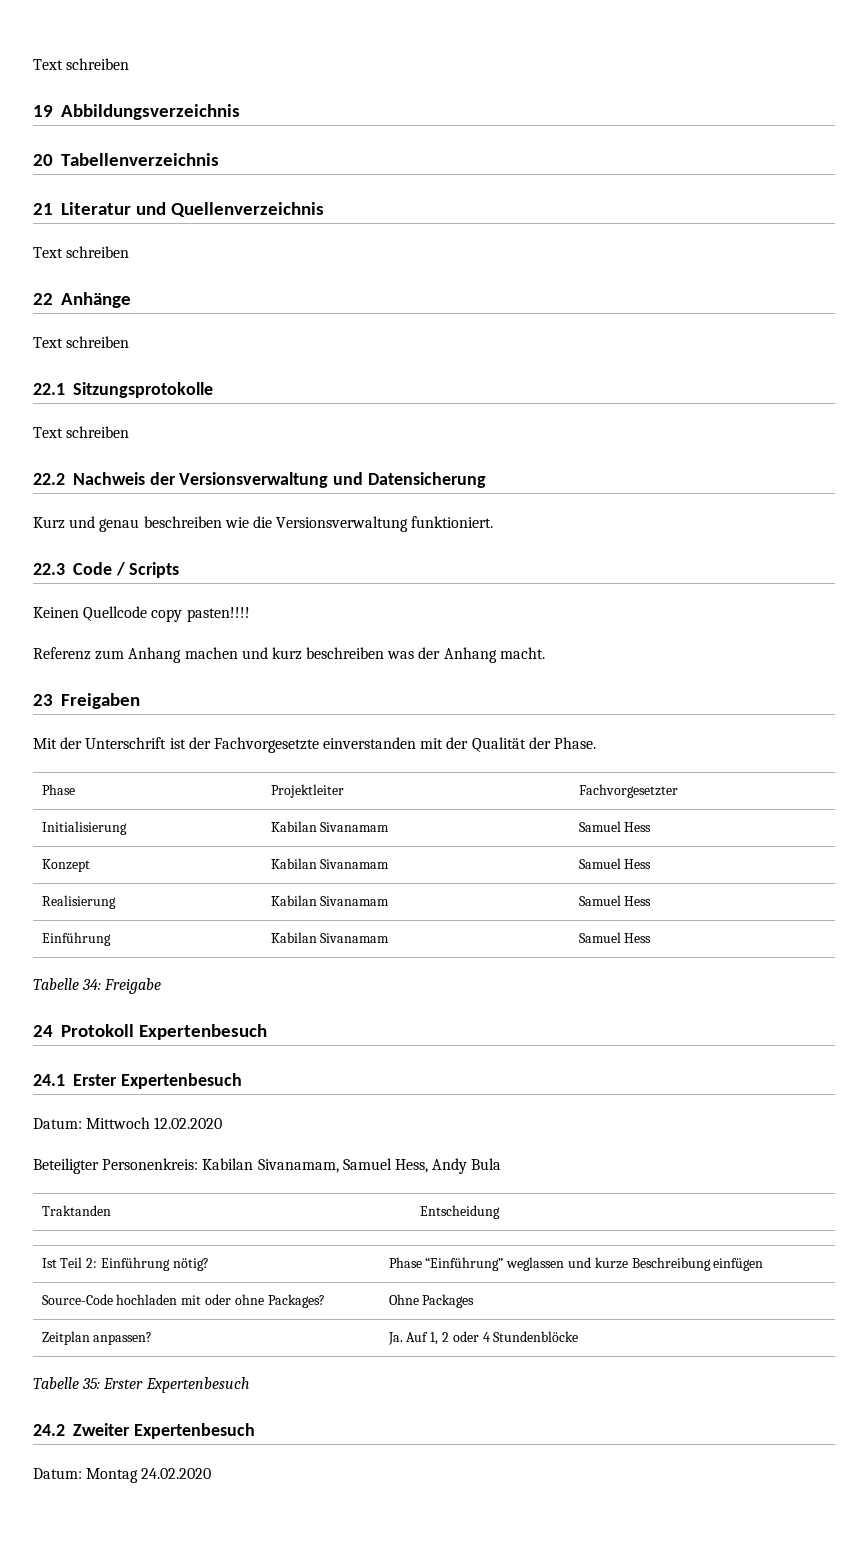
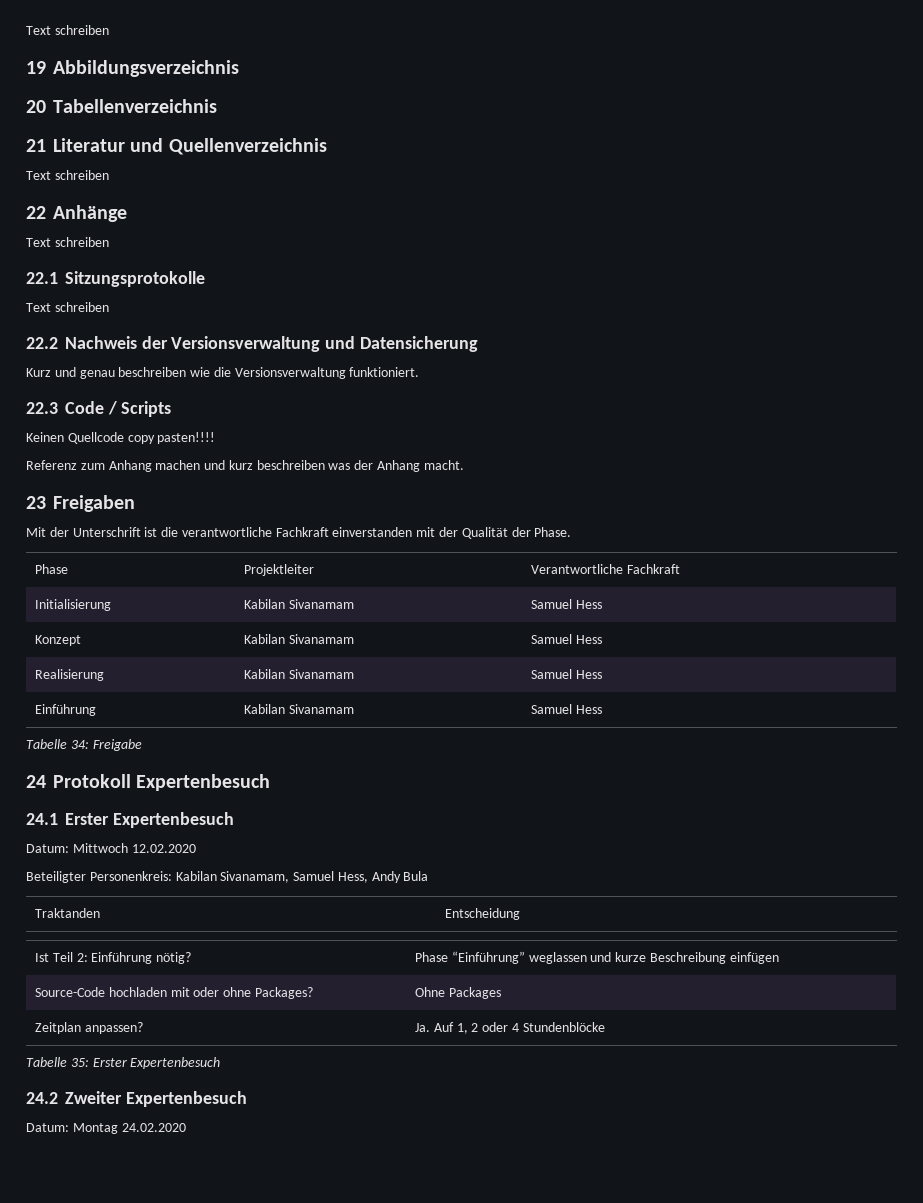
- Mit der Unterschrift ist der Fachvorgesetzte einverstanden mit der Qualität der Phase.
+ Mit der Unterschrift ist die verantwortliche Fachkraft einverstanden mit der Qualität der Phase.
- Phase | Projektleiter | Fachvorgesetzter
+ Phase | Projektleiter | Verantwortliche Fachkraft

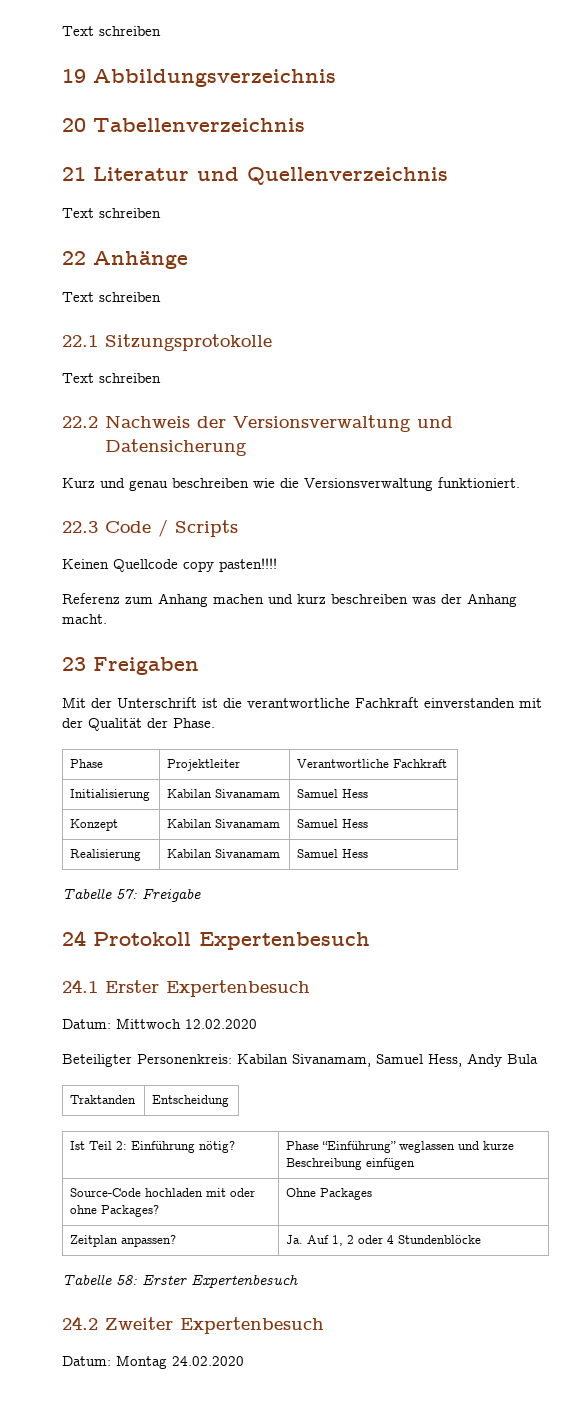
- Einführung | Kabilan Sivanamam | Samuel Hess
- Tabelle 34: Freigabe
+ Tabelle 57: Freigabe
- Tabelle 35: Erster Expertenbesuch
+ Tabelle 58: Erster Expertenbesuch

